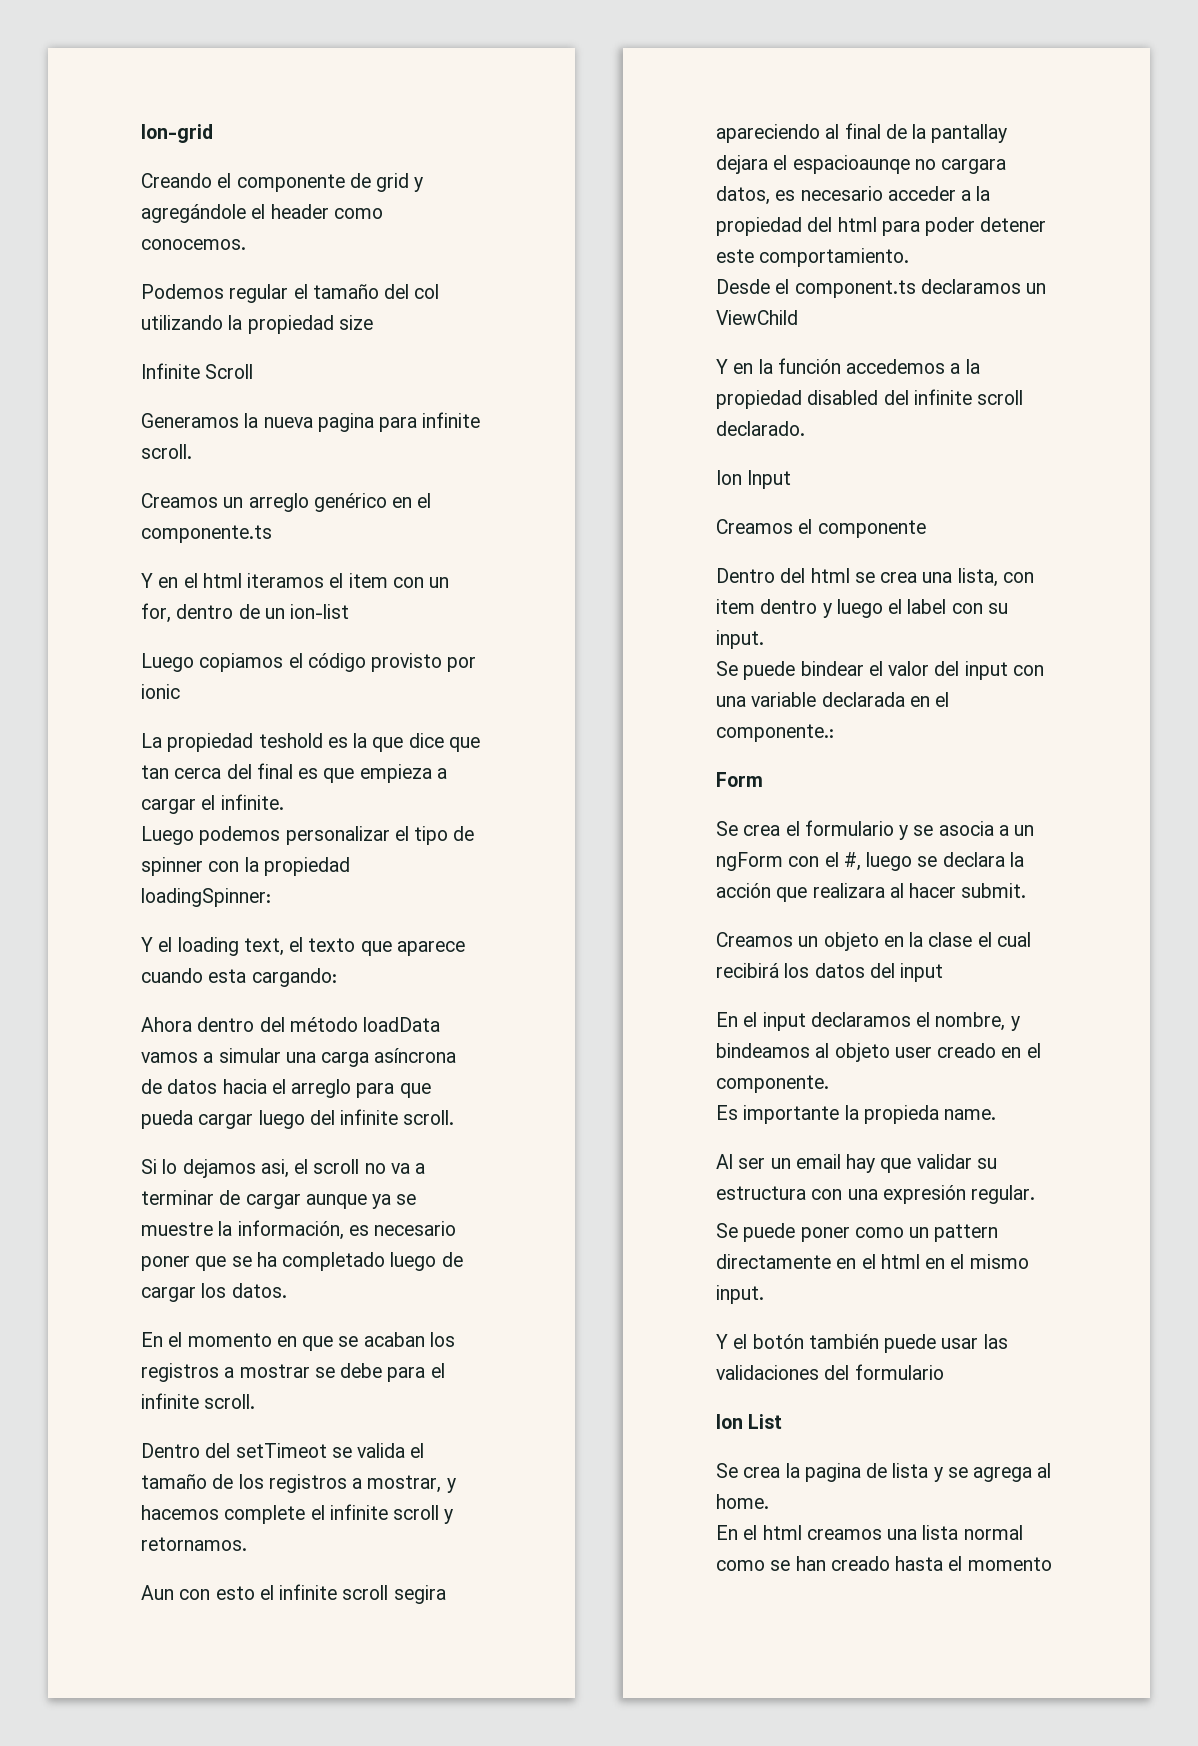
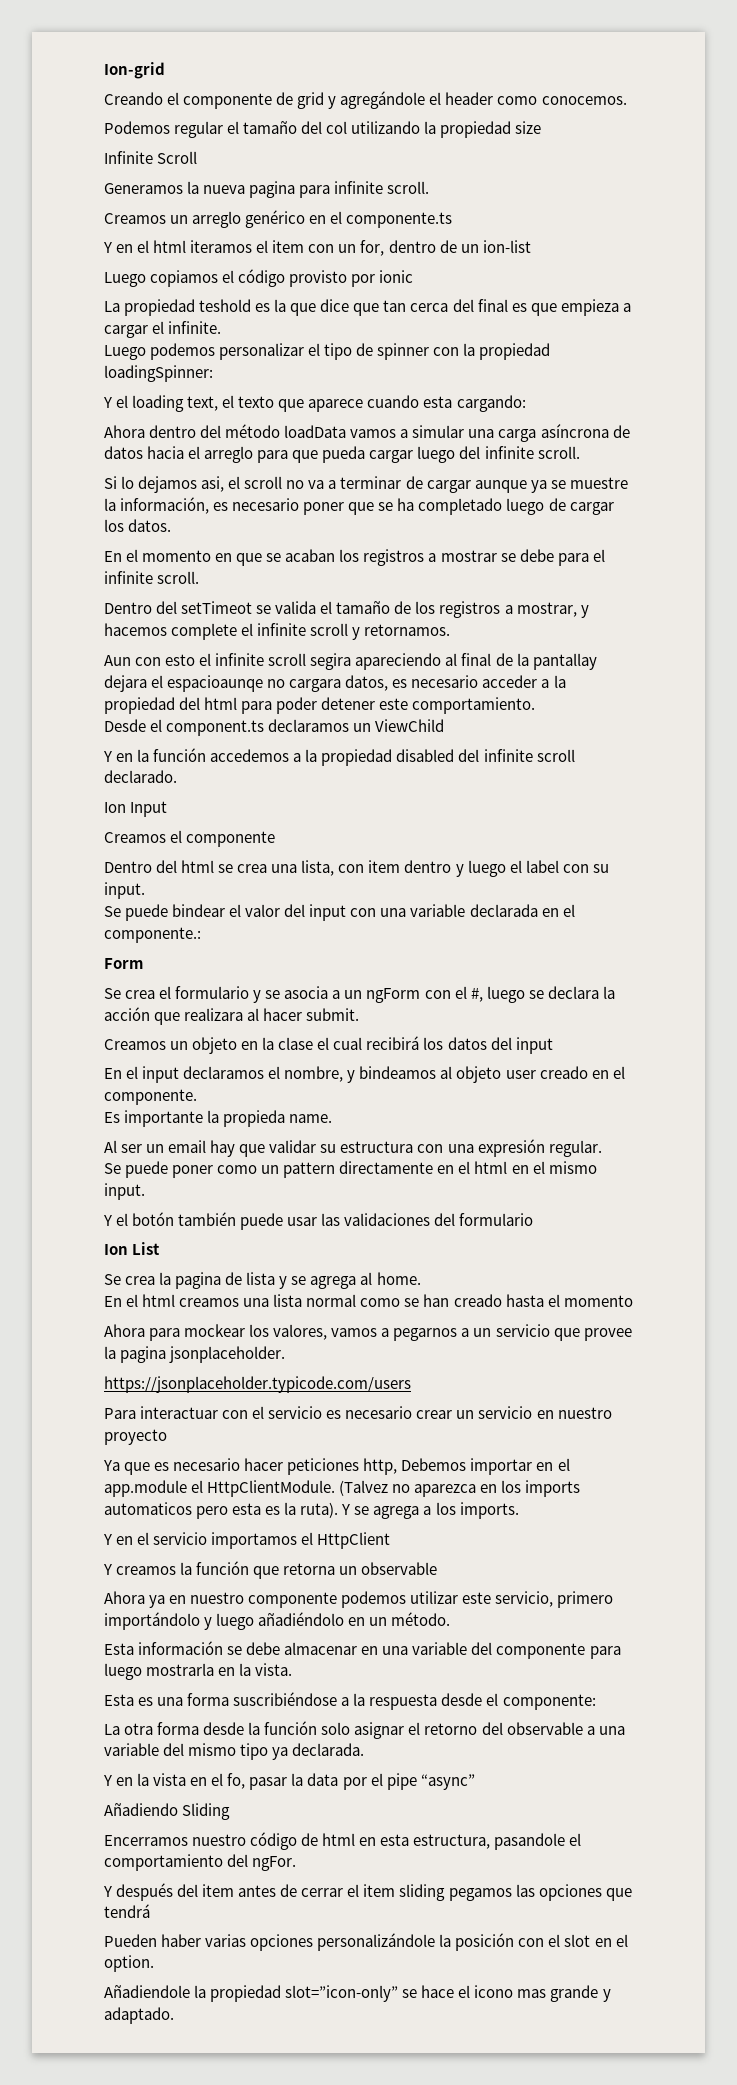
+ Ahora para mockear los valores, vamos a pegarnos a un servicio que provee la pagina jsonplaceholder.
+ https://jsonplaceholder.typicode.com/users
+ Para interactuar con el servicio es necesario crear un servicio en nuestro proyecto
+ Ya que es necesario hacer peticiones http, Debemos importar en el app.module el HttpClientModule. (Talvez no aparezca en los imports automaticos pero esta es la ruta). Y se agrega a los imports.
+ Y en el servicio importamos el HttpClient
+ Y creamos la función que retorna un observable
+ Ahora ya en nuestro componente podemos utilizar este servicio, primero importándolo y luego añadiéndolo en un método.
+ Esta información se debe almacenar en una variable del componente para luego mostrarla en la vista.
+ Esta es una forma suscribiéndose a la respuesta desde el componente:
+ La otra forma desde la función solo asignar el retorno del observable a una variable del mismo tipo ya declarada.
+ Y en la vista en el fo, pasar la data por el pipe “async”
+ Añadiendo Sliding
+ Encerramos nuestro código de html en esta estructura, pasandole el comportamiento del ngFor.
+ Y después del item antes de cerrar el item sliding pegamos las opciones que tendrá
+ Pueden haber varias opciones personalizándole la posición con el slot en el option.
+ Añadiendole la propiedad slot=”icon-only” se hace el icono mas grande y adaptado.

